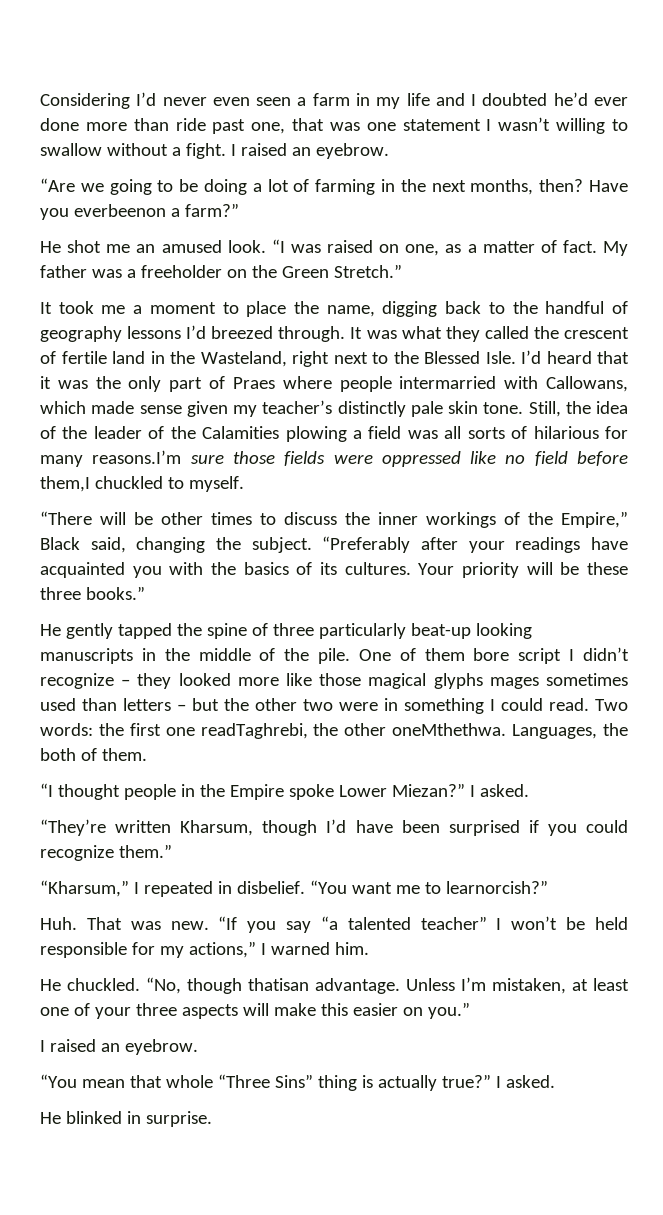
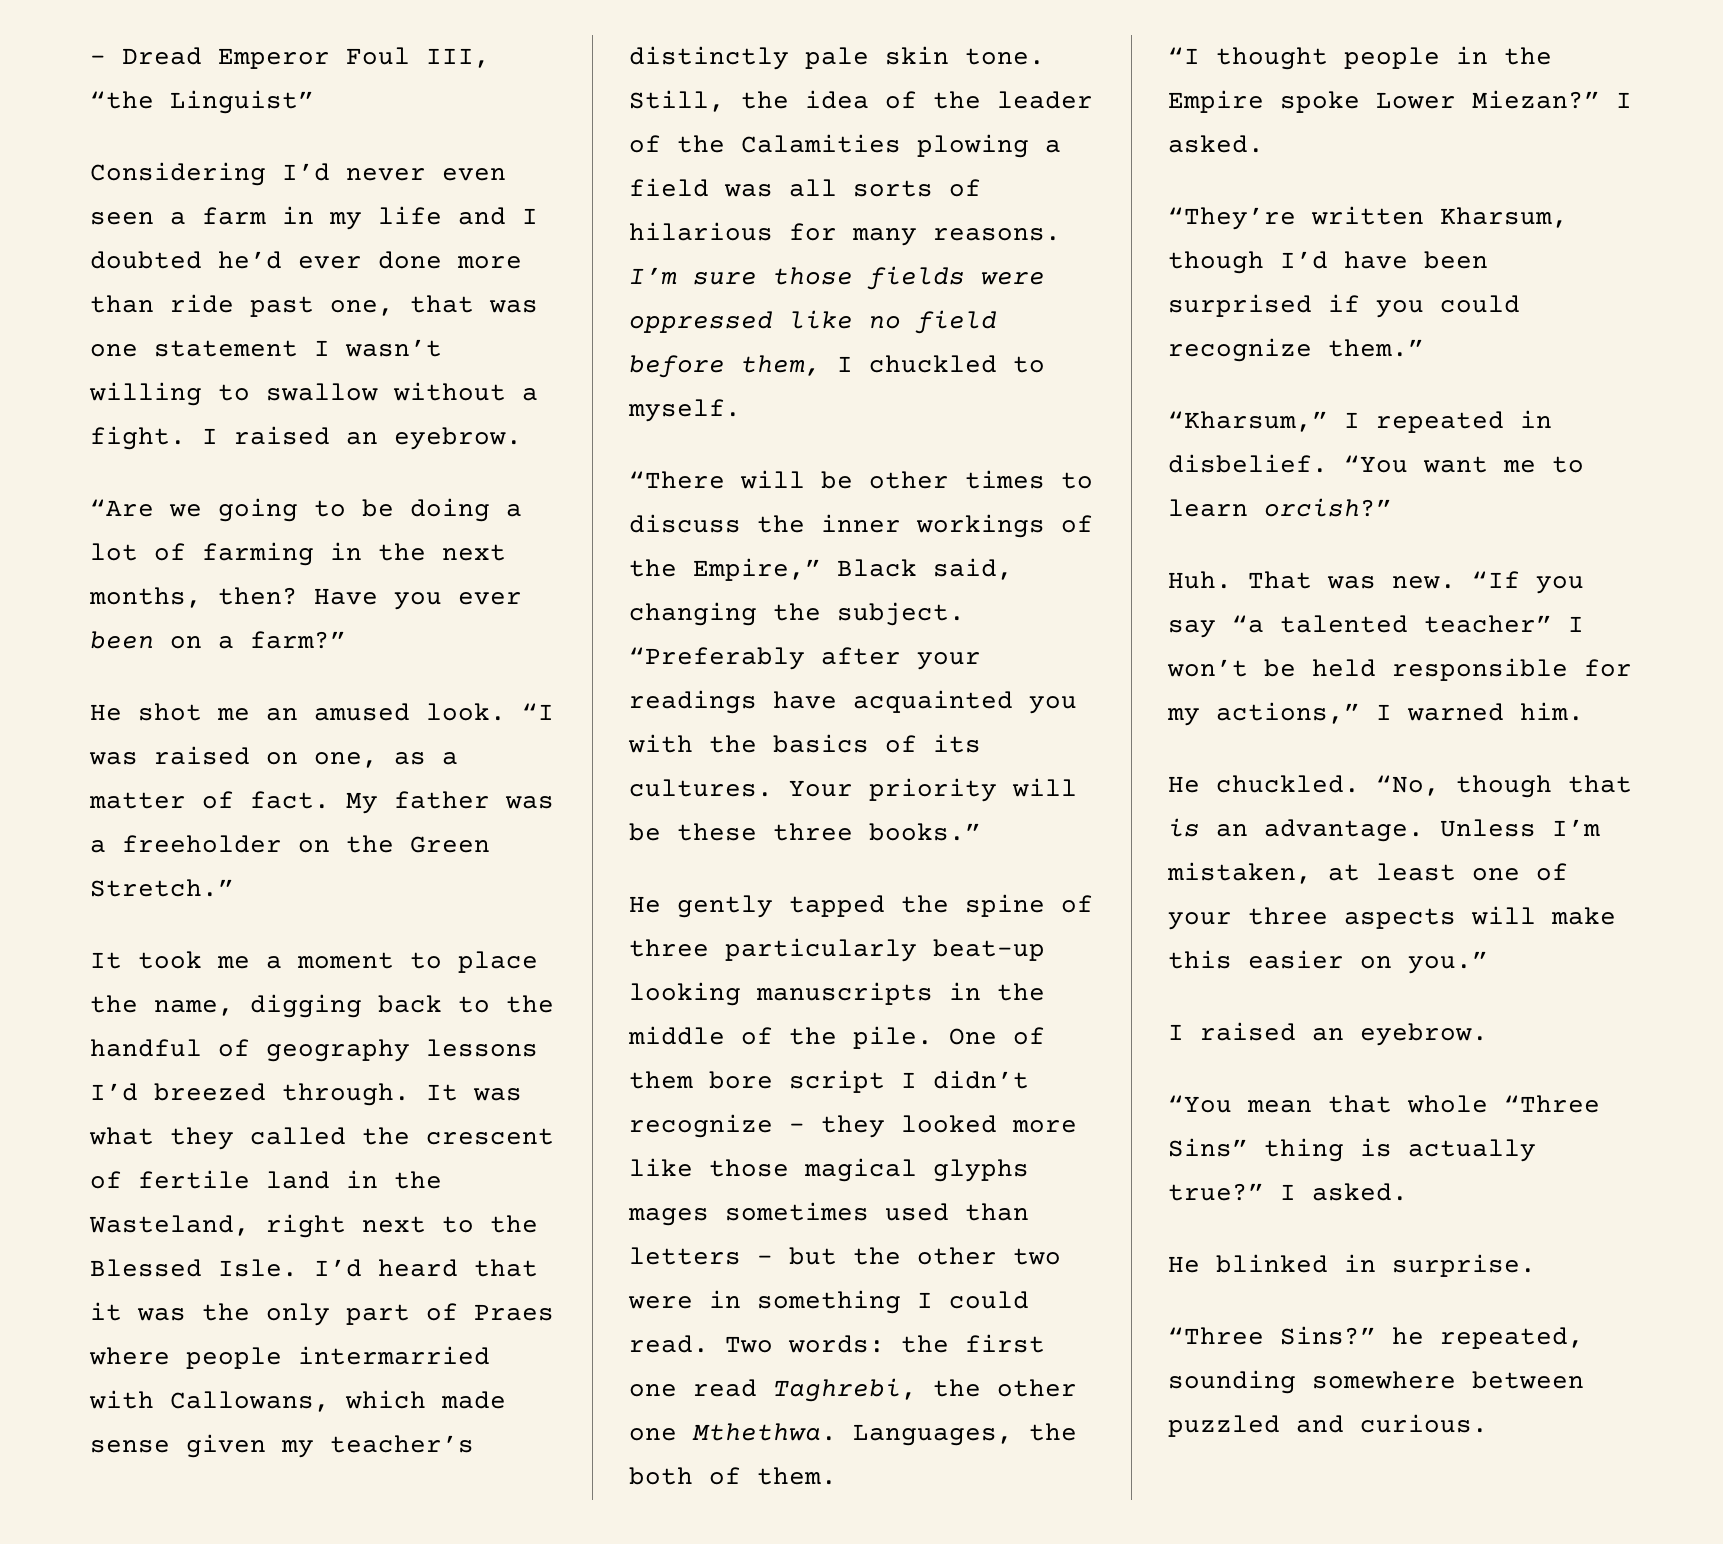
+ – Dread Emperor Foul III, “the Linguist”
- Have you everbeenon a farm?”
+ Have you ever been on a farm?”
- Still, the idea of the leader of the Calamities plowing a field was all sorts of hilarious for many reasons.I’m sure those fields were oppressed like no field before them,I chuckled to myself.
+ Still, the idea of the leader of the Calamities plowing a field was all sorts of hilarious for many reasons. I’m sure those fields were oppressed like no field before them, I chuckled to myself.
- Two words: the first one readTaghrebi, the other oneMthethwa.
+ Two words: the first one read Taghrebi, the other one Mthethwa.
- “You want me to learnorcish?”
+ “You want me to learn orcish?”
- “No, though thatisan advantage.
+ “No, though that is an advantage.
+ “Three Sins?” he repeated, sounding somewhere between puzzled and curious.

